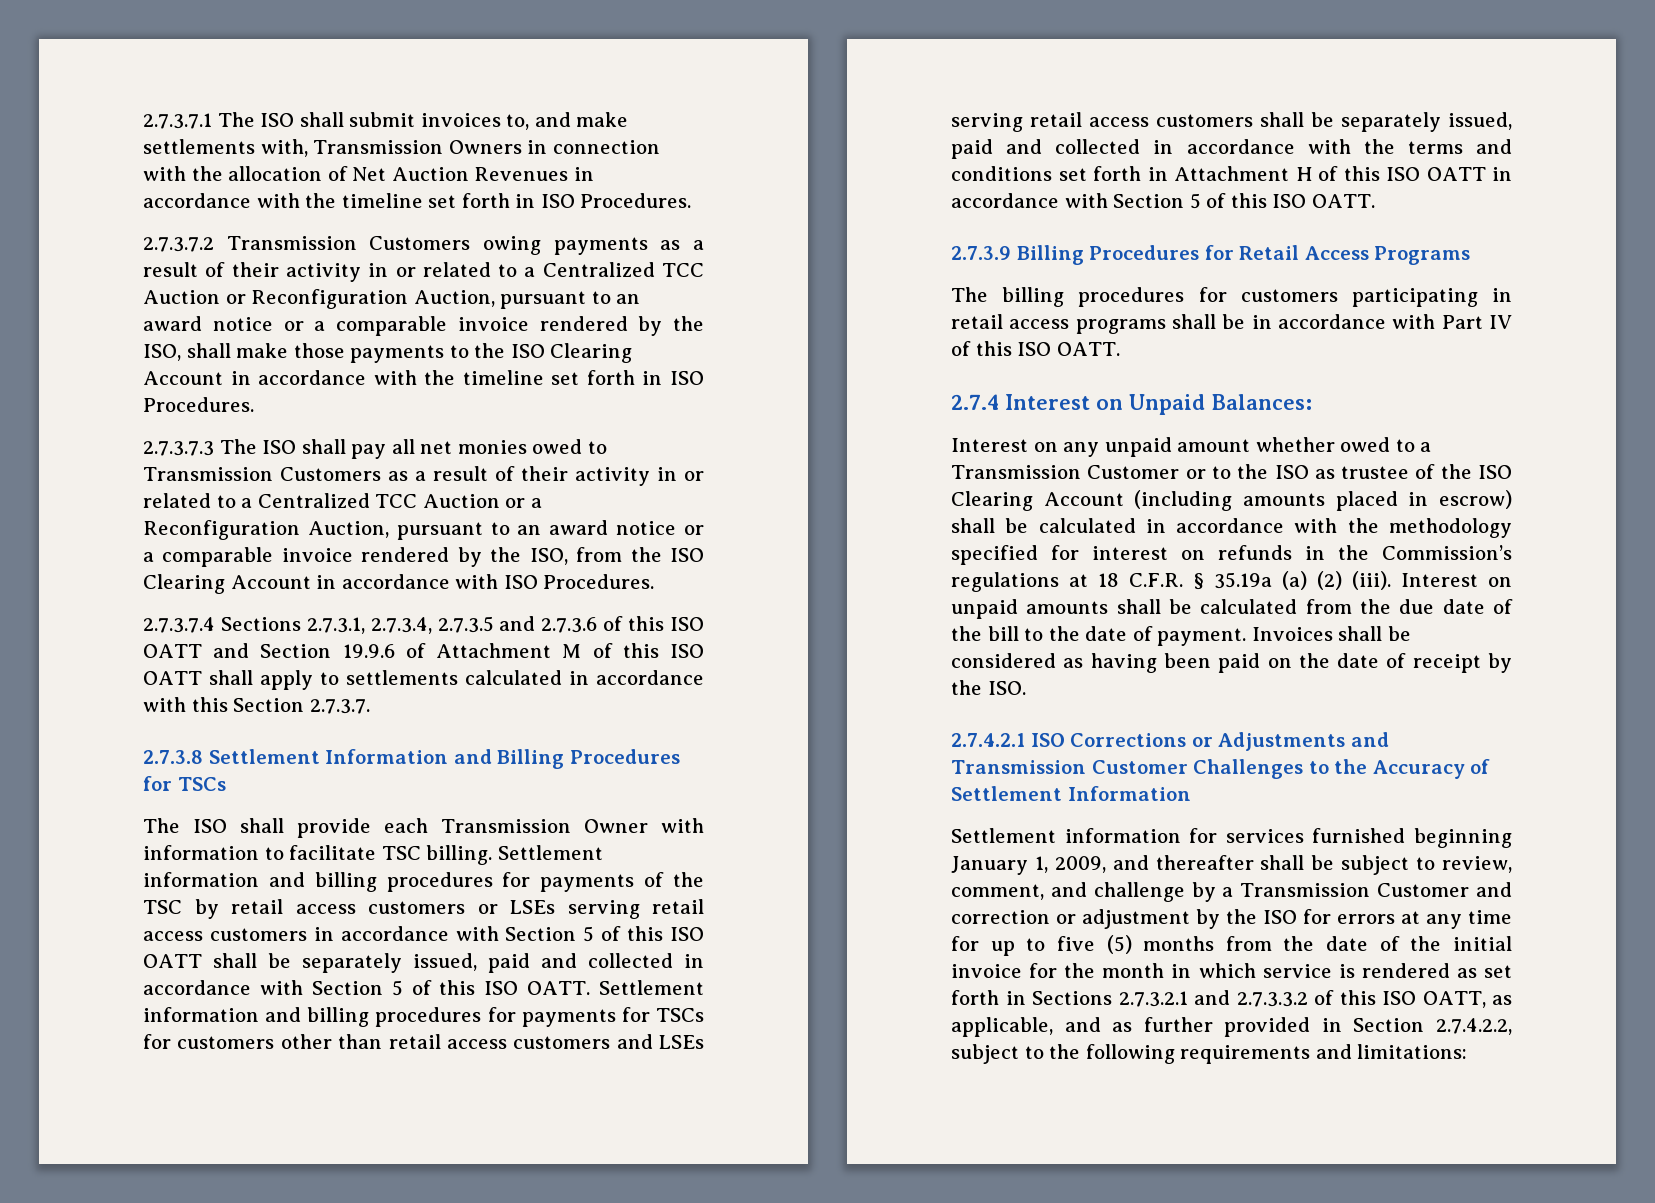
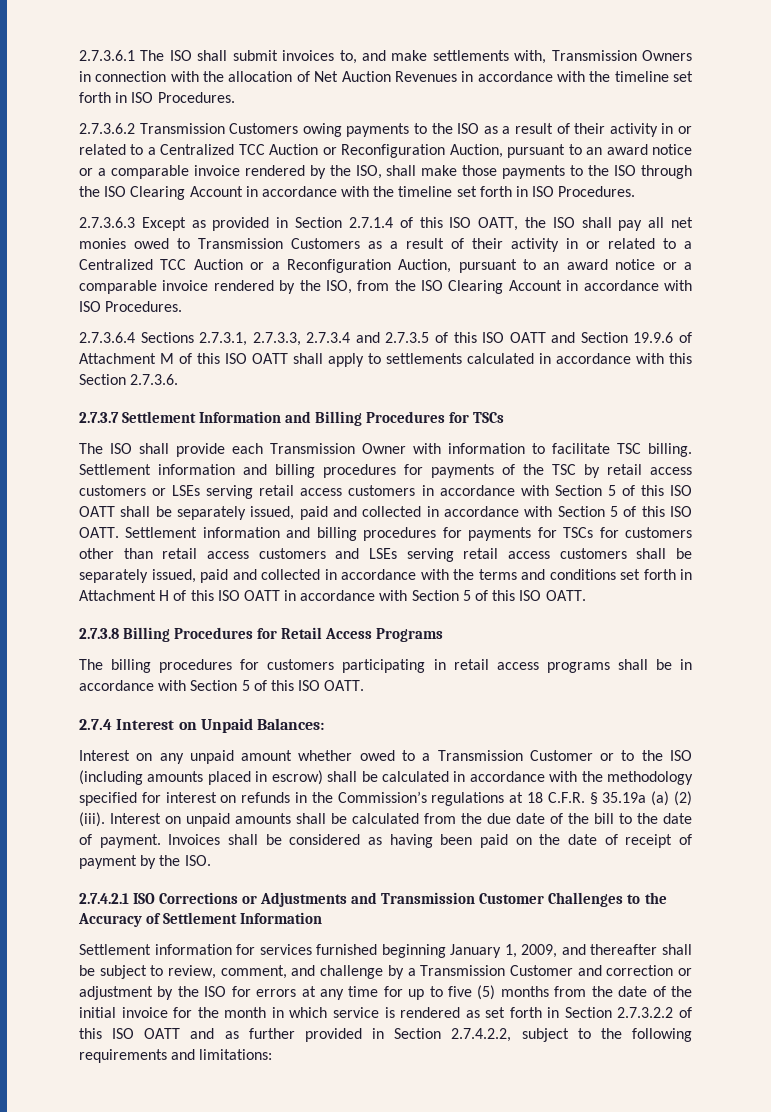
- 2.7.3.7.1 The ISO shall submit invoices to, and make settlements with, Transmission Owners in connection with the allocation of Net Auction Revenues in accordance with the timeline set forth in ISO Procedures.
+ 2.7.3.6.1 The ISO shall submit invoices to, and make settlements with, Transmission Owners in connection with the allocation of Net Auction Revenues in accordance with the timeline set forth in ISO Procedures.
- 2.7.3.7.2 Transmission Customers owing payments as a result of their activity in or related to a Centralized TCC Auction or Reconfiguration Auction, pursuant to an award notice or a comparable invoice rendered by the ISO, shall make those payments to the ISO Clearing Account in accordance with the timeline set forth in ISO Procedures.
+ 2.7.3.6.2 Transmission Customers owing payments to the ISO as a result of their activity in or related to a Centralized TCC Auction or Reconfiguration Auction, pursuant to an award notice or a comparable invoice rendered by the ISO, shall make those payments to the ISO through the ISO Clearing Account in accordance with the timeline set forth in ISO Procedures.
- 2.7.3.7.3 The ISO shall pay all net monies owed to Transmission Customers as a result of their activity in or related to a Centralized TCC Auction or a Reconfiguration Auction, pursuant to an award notice or a comparable invoice rendered by the ISO, from the ISO Clearing Account in accordance with ISO Procedures.
+ 2.7.3.6.3 Except as provided in Section 2.7.1.4 of this ISO OATT, the ISO shall pay all net monies owed to Transmission Customers as a result of their activity in or related to a Centralized TCC Auction or a Reconfiguration Auction, pursuant to an award notice or a comparable invoice rendered by the ISO, from the ISO Clearing Account in accordance with ISO Procedures.
- 2.7.3.7.4 Sections 2.7.3.1, 2.7.3.4, 2.7.3.5 and 2.7.3.6 of this ISO OATT and Section 19.9.6 of Attachment M of this ISO OATT shall apply to settlements calculated in accordance with this Section 2.7.3.7.
- 2.7.3.8 Settlement Information and Billing Procedures for TSCs
+ 2.7.3.6.4 Sections 2.7.3.1, 2.7.3.3, 2.7.3.4 and 2.7.3.5 of this ISO OATT and Section 19.9.6 of Attachment M of this ISO OATT shall apply to settlements calculated in accordance with this Section 2.7.3.6.
+ 2.7.3.7 Settlement Information and Billing Procedures for TSCs
- 2.7.3.9 Billing Procedures for Retail Access Programs
+ 2.7.3.8 Billing Procedures for Retail Access Programs
- The billing procedures for customers participating in retail access programs shall be in accordance with Part IV of this ISO OATT.
+ The billing procedures for customers participating in retail access programs shall be in accordance with Section 5 of this ISO OATT.
- Interest on any unpaid amount whether owed to a Transmission Customer or to the ISO as trustee of the ISO Clearing Account (including amounts placed in escrow) shall be calculated in accordance with the methodology specified for interest on refunds in the Commission’s regulations at 18 C.F.R. § 35.19a (a) (2) (iii).
+ Interest on any unpaid amount whether owed to a Transmission Customer or to the ISO (including amounts placed in escrow) shall be calculated in accordance with the methodology specified for interest on refunds in the Commission’s regulations at 18 C.F.R. § 35.19a (a) (2) (iii).
- Invoices shall be considered as having been paid on the date of receipt by the ISO.
+ Invoices shall be considered as having been paid on the date of receipt of payment by the ISO.
- Settlement information for services furnished beginning January 1, 2009, and thereafter shall be subject to review, comment, and challenge by a Transmission Customer and correction or adjustment by the ISO for errors at any time for up to five (5) months from the date of the initial invoice for the month in which service is rendered as set forth in Sections 2.7.3.2.1 and 2.7.3.3.2 of this ISO OATT, as applicable, and as further provided in Section 2.7.4.2.2, subject to the following requirements and limitations:
+ Settlement information for services furnished beginning January 1, 2009, and thereafter shall be subject to review, comment, and challenge by a Transmission Customer and correction or adjustment by the ISO for errors at any time for up to five (5) months from the date of the initial invoice for the month in which service is rendered as set forth in Section 2.7.3.2.2 of this ISO OATT and as further provided in Section 2.7.4.2.2, subject to the following requirements and limitations:

